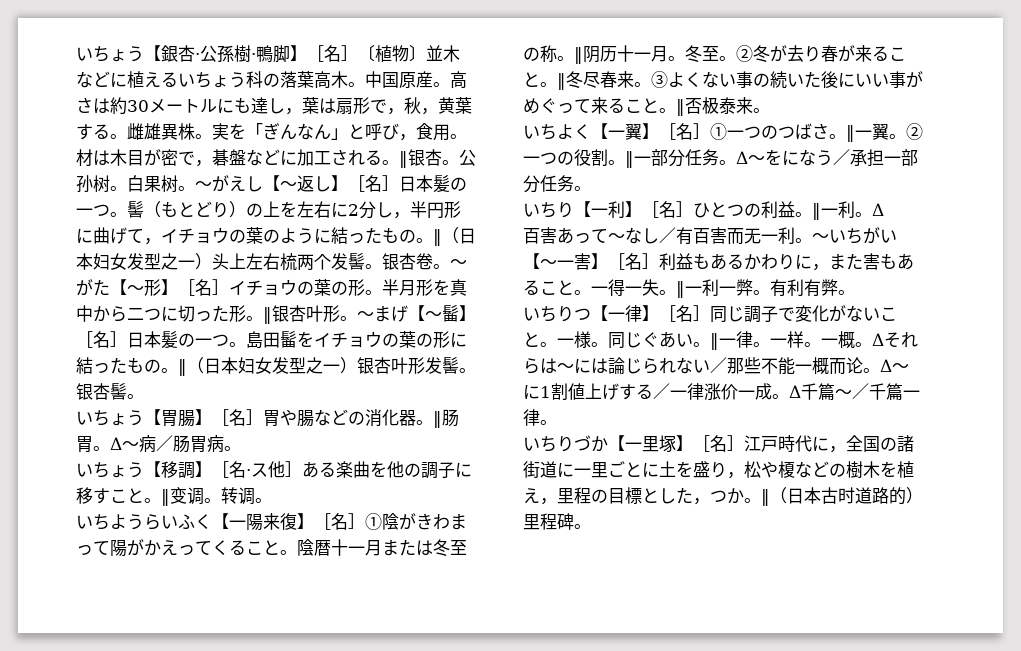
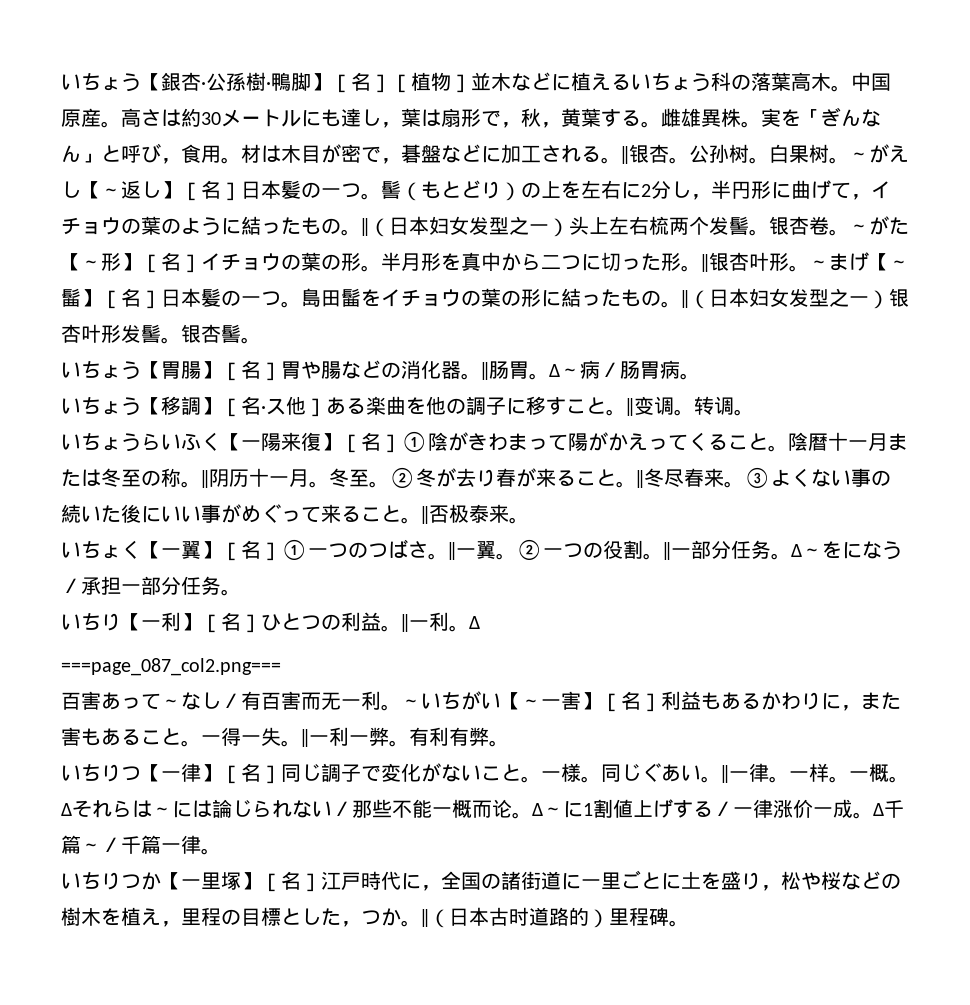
- いちょう【銀杏·公孫樹·鴨脚】［名］〔植物〕並木などに植えるいちょう科の落葉高木。
+ いちょう【銀杏·公孫樹·鴨脚】［名］［植物］並木などに植えるいちょう科の落葉高木。
- いちようらいふく【一陽来復】［名］①陰がきわまって陽がかえってくること。
+ いちょうらいふく【一陽来復】［名］①陰がきわまって陽がかえってくること。
- いちよく【一翼】［名］①一つのつばさ。
+ いちょく【一翼】［名］①一つのつばさ。
+ ===page_087_col2.png===
- いちりづか【一里塚】［名］江戸時代に，全国の諸街道に一里ごとに土を盛り，松や榎などの樹木を植え，里程の目標とした，つか。
+ いちりつか【一里塚】［名］江戸時代に，全国の諸街道に一里ごとに土を盛り，松や桜などの樹木を植え，里程の目標とした，つか。

